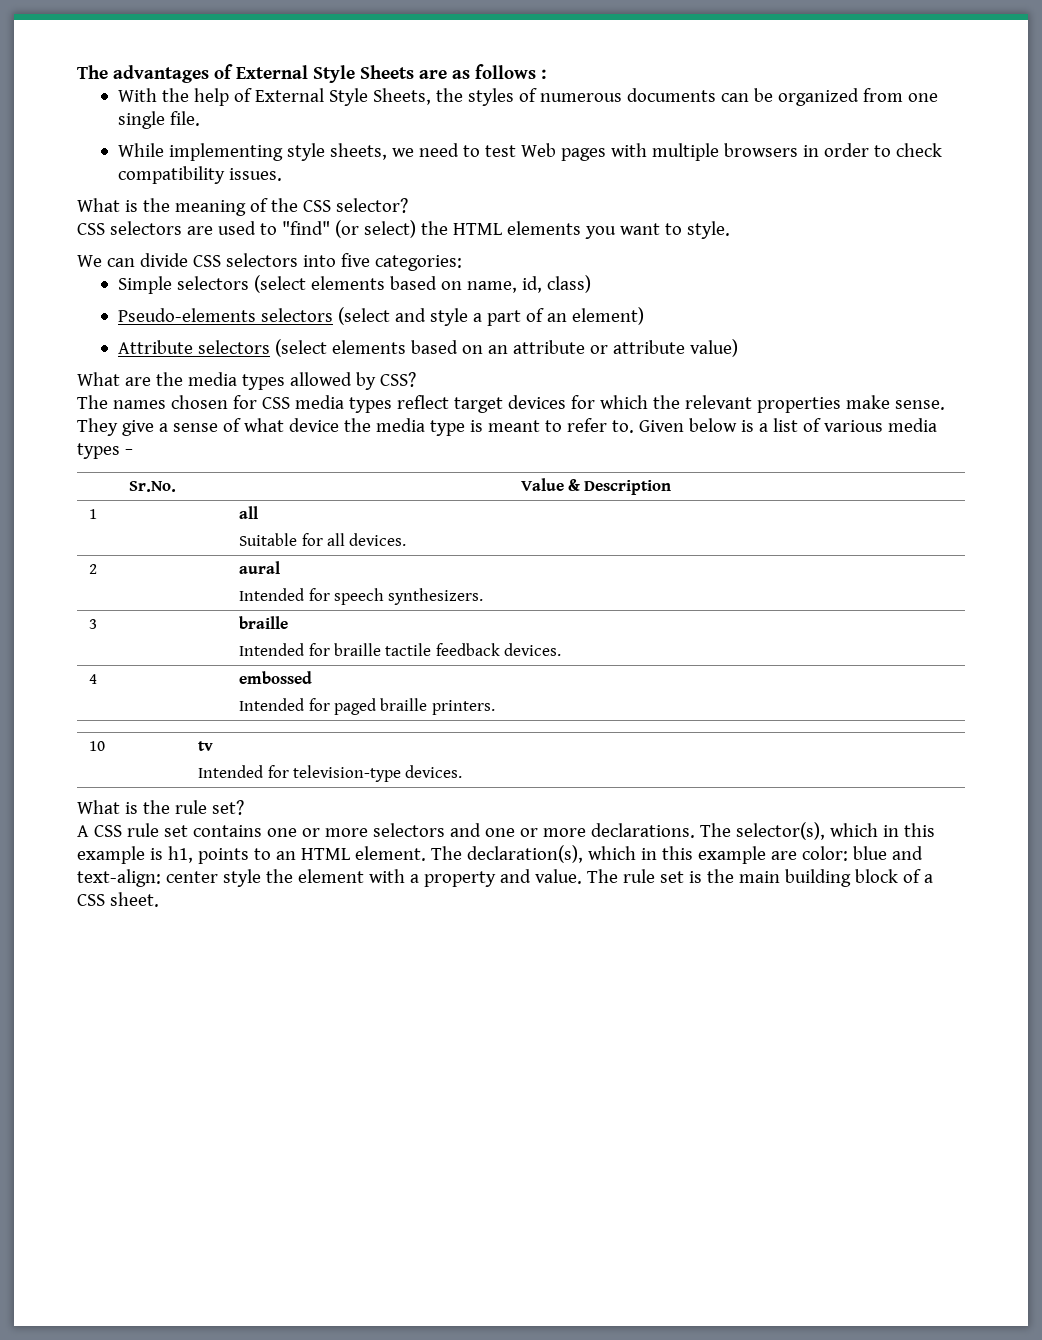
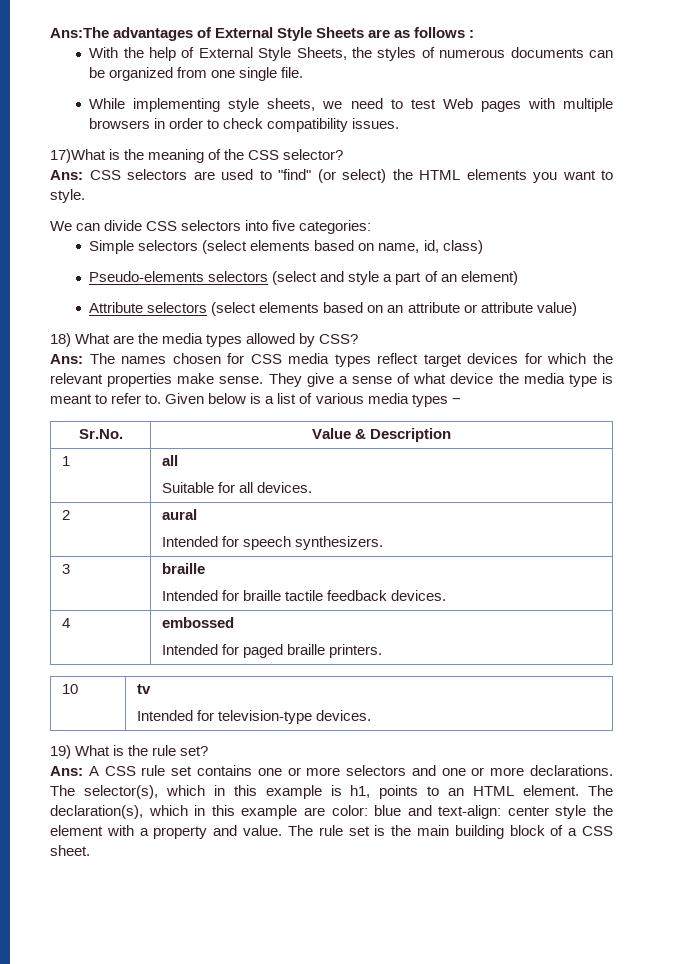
- The advantages of External Style Sheets are as follows :
+ Ans:The advantages of External Style Sheets are as follows :
- What is the meaning of the CSS selector?
+ 17)What is the meaning of the CSS selector?
- CSS selectors are used to "find" (or select) the HTML elements you want to style.
+ Ans: CSS selectors are used to "find" (or select) the HTML elements you want to style.
- What are the media types allowed by CSS?
+ 18) What are the media types allowed by CSS?
- The names chosen for CSS media types reflect target devices for which the relevant properties make sense.
+ Ans: The names chosen for CSS media types reflect target devices for which the relevant properties make sense.
- What is the rule set?
+ 19) What is the rule set?
- A CSS rule set contains one or more selectors and one or more declarations.
+ Ans: A CSS rule set contains one or more selectors and one or more declarations.

